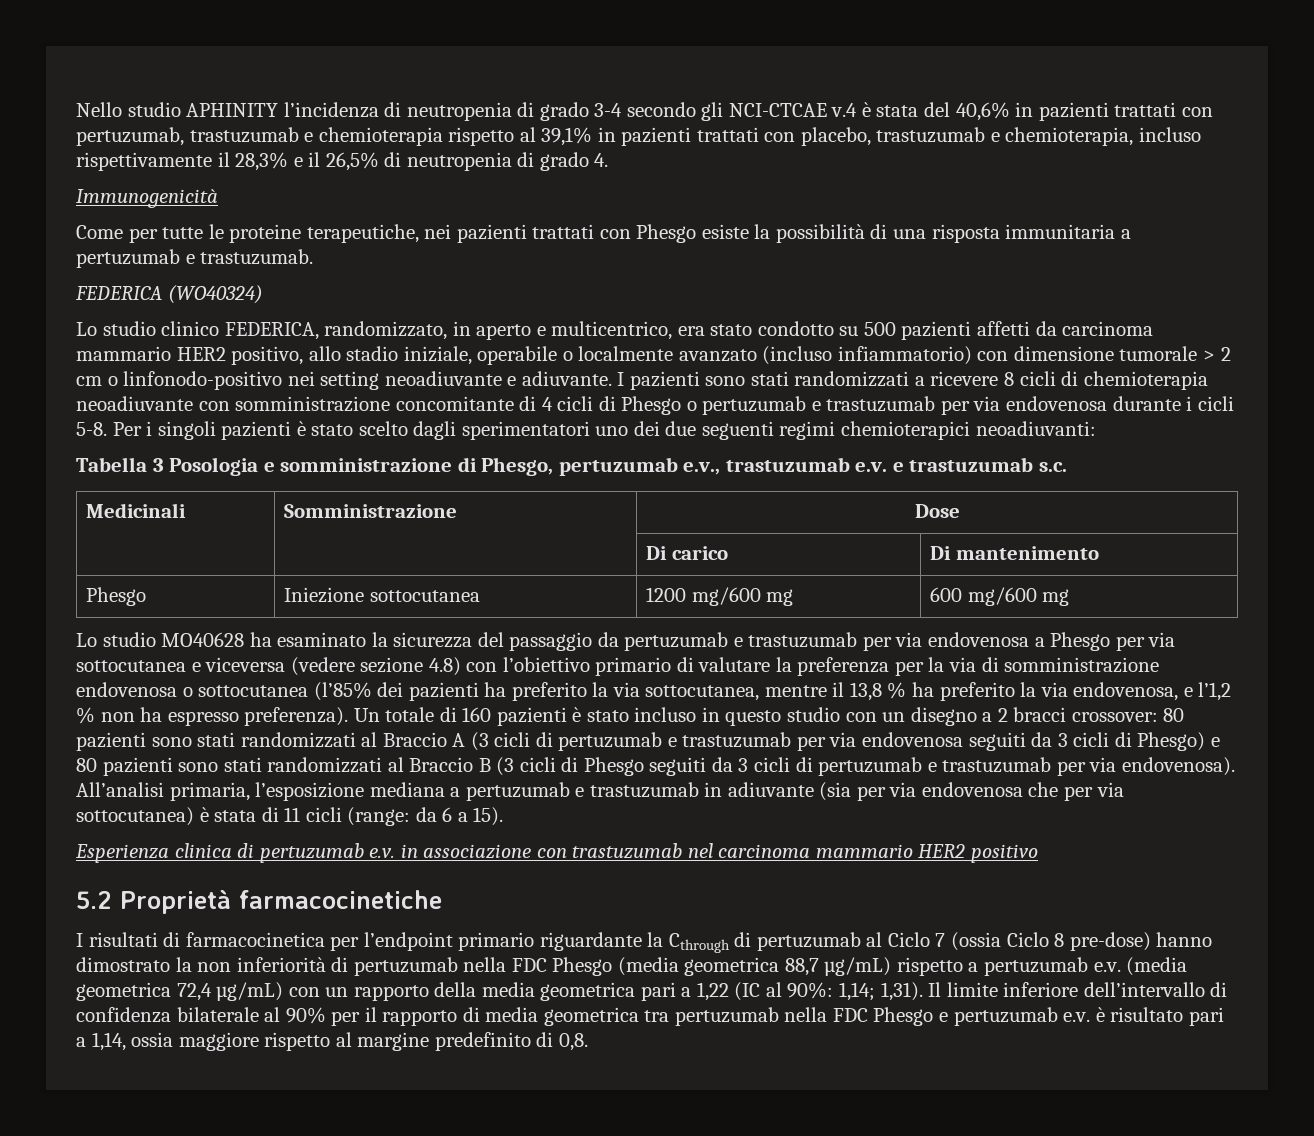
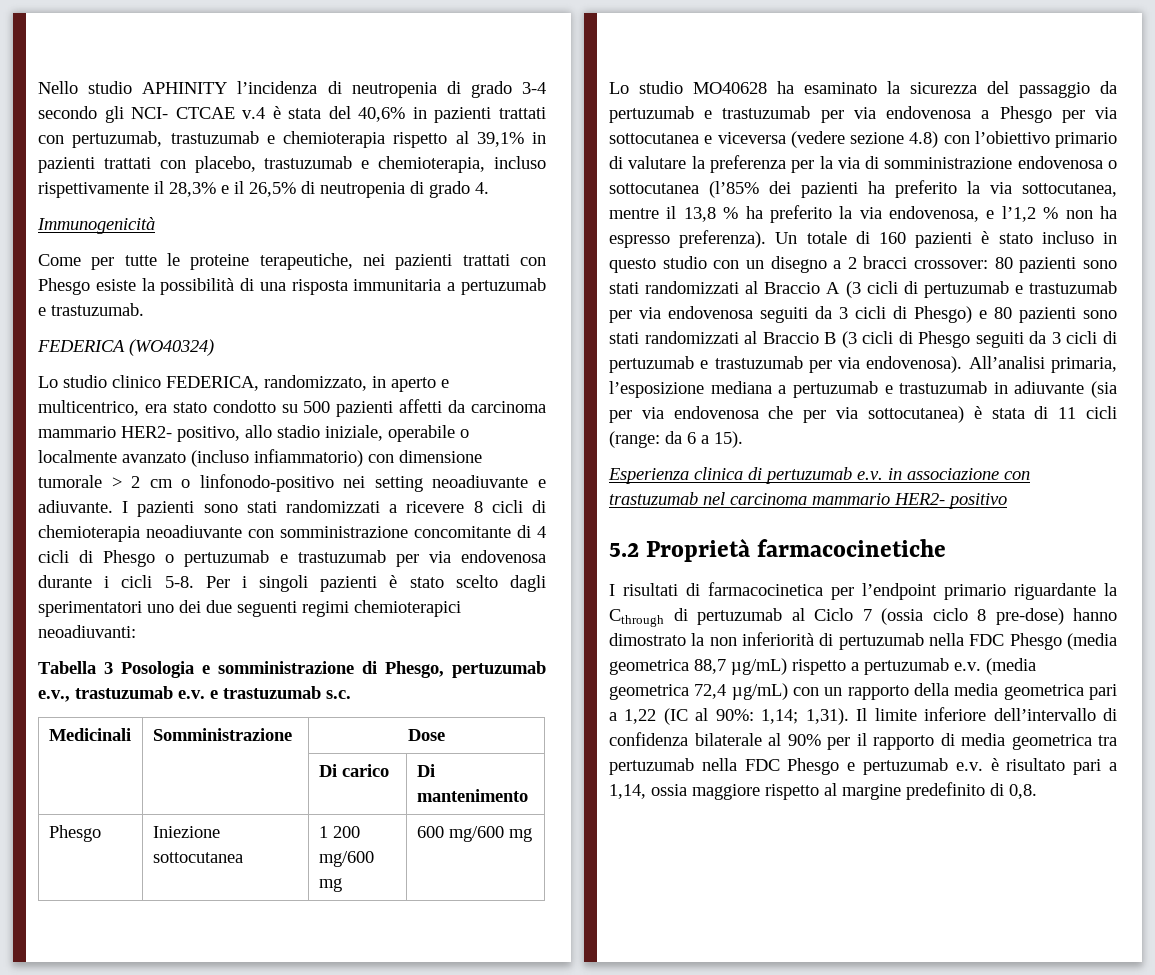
- Nello studio APHINITY l’incidenza di neutropenia di grado 3-4 secondo gli NCI-CTCAE v.4 è stata del 40,6% in pazienti trattati con pertuzumab, trastuzumab e chemioterapia rispetto al 39,1% in pazienti trattati con placebo, trastuzumab e chemioterapia, incluso rispettivamente il 28,3% e il 26,5% di neutropenia di grado 4.
+ Nello studio APHINITY l’incidenza di neutropenia di grado 3-4 secondo gli NCI- CTCAE v.4 è stata del 40,6% in pazienti trattati con pertuzumab, trastuzumab e chemioterapia rispetto al 39,1% in pazienti trattati con placebo, trastuzumab e chemioterapia, incluso rispettivamente il 28,3% e il 26,5% di neutropenia di grado 4.
- Lo studio clinico FEDERICA, randomizzato, in aperto e multicentrico, era stato condotto su 500 pazienti affetti da carcinoma mammario HER2 positivo, allo stadio iniziale, operabile o localmente avanzato (incluso infiammatorio) con dimensione tumorale > 2 cm o linfonodo-positivo nei setting neoadiuvante e adiuvante.
+ Lo studio clinico FEDERICA, randomizzato, in aperto e multicentrico, era stato condotto su 500 pazienti affetti da carcinoma mammario HER2- positivo, allo stadio iniziale, operabile o localmente avanzato (incluso infiammatorio) con dimensione tumorale > 2 cm o linfonodo-positivo nei setting neoadiuvante e adiuvante.
- Phesgo | Iniezione sottocutanea | 1200 mg/600 mg | 600 mg/600 mg
+ Phesgo | Iniezione sottocutanea | 1 200 mg/600 mg | 600 mg/600 mg
- Esperienza clinica di pertuzumab e.v. in associazione con trastuzumab nel carcinoma mammario HER2 positivo
+ Esperienza clinica di pertuzumab e.v. in associazione con trastuzumab nel carcinoma mammario HER2- positivo
- I risultati di farmacocinetica per l’endpoint primario riguardante la Cthrough di pertuzumab al Ciclo 7 (ossia Ciclo 8 pre-dose) hanno dimostrato la non inferiorità di pertuzumab nella FDC Phesgo (media geometrica 88,7 µg/mL) rispetto a pertuzumab e.v. (media geometrica 72,4 µg/mL) con un rapporto della media geometrica pari a 1,22 (IC al 90%: 1,14; 1,31).
+ I risultati di farmacocinetica per l’endpoint primario riguardante la Cthrough di pertuzumab al Ciclo 7 (ossia ciclo 8 pre-dose) hanno dimostrato la non inferiorità di pertuzumab nella FDC Phesgo (media geometrica 88,7 µg/mL) rispetto a pertuzumab e.v. (media geometrica 72,4 µg/mL) con un rapporto della media geometrica pari a 1,22 (IC al 90%: 1,14; 1,31).

